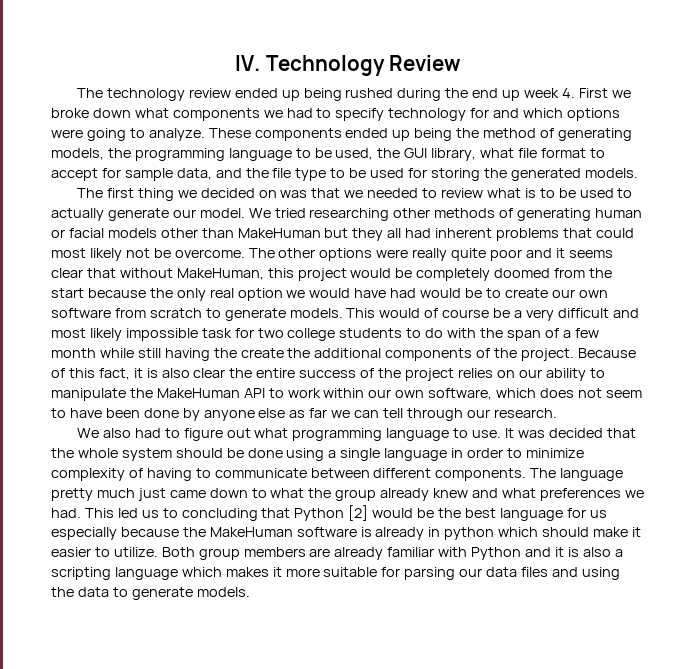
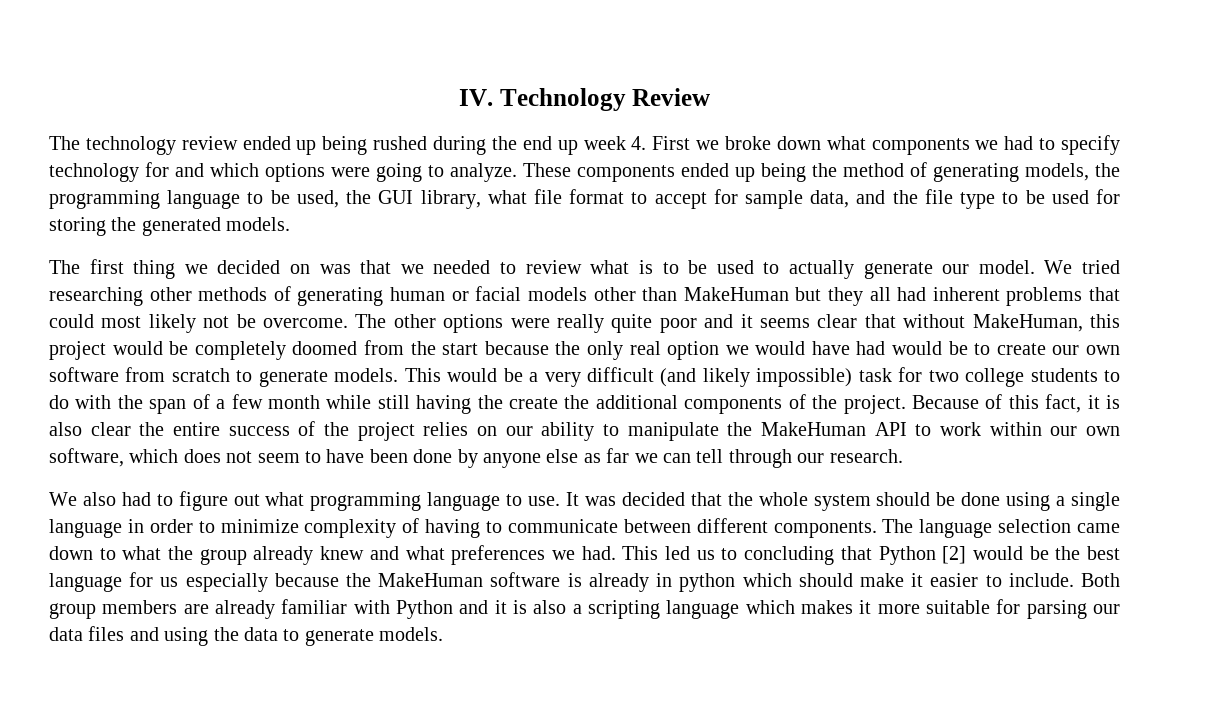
- This would of course be a very difficult and most likely impossible task for two college students to do with the span of a few month while still having the create the additional components of the project.
+ This would be a very difficult (and likely impossible) task for two college students to do with the span of a few month while still having the create the additional components of the project.
- The language pretty much just came down to what the group already knew and what preferences we had.
+ The language selection came down to what the group already knew and what preferences we had.
- This led us to concluding that Python [2] would be the best language for us especially because the MakeHuman software is already in python which should make it easier to utilize.
+ This led us to concluding that Python [2] would be the best language for us especially because the MakeHuman software is already in python which should make it easier to include.

